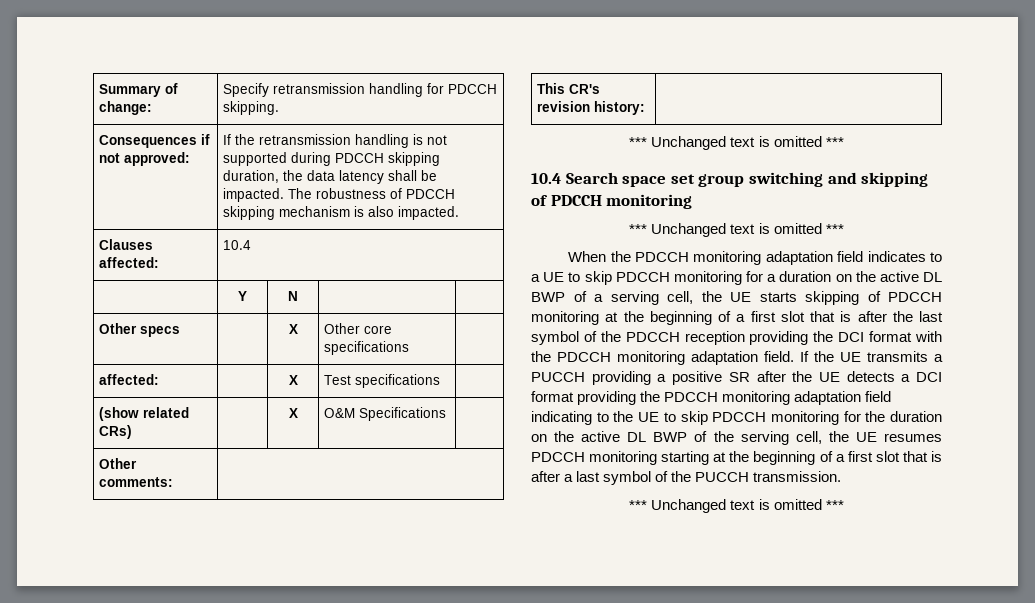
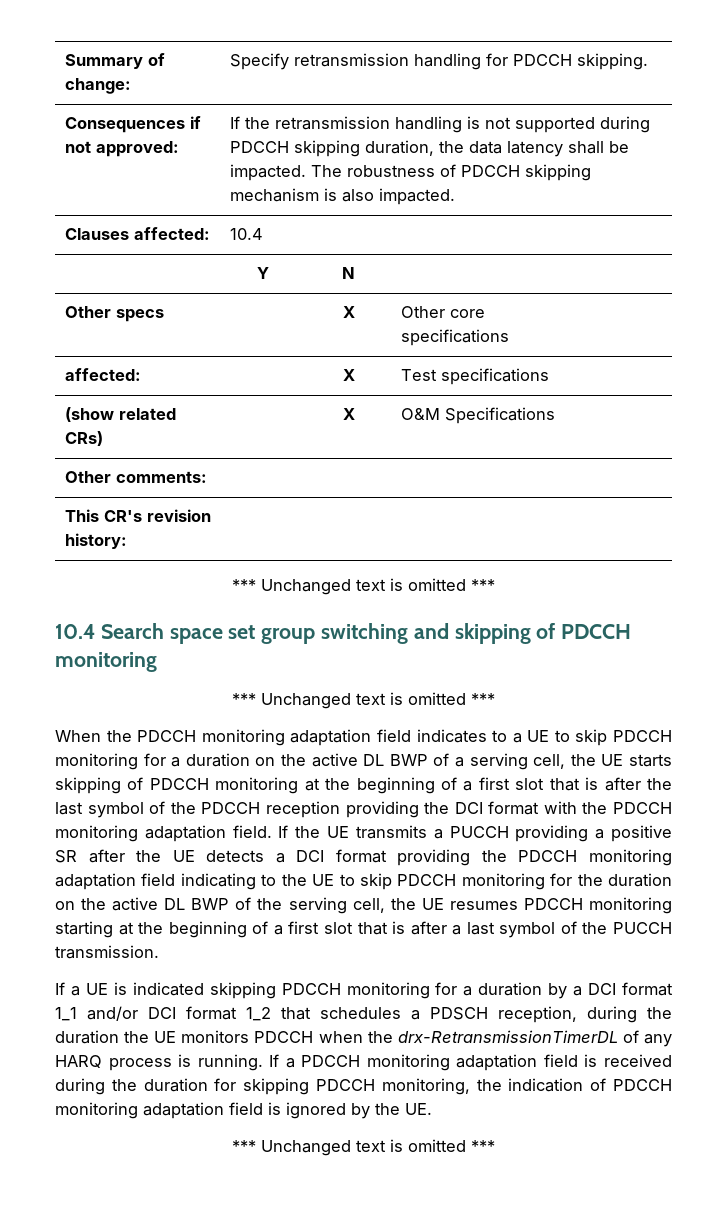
+ If a UE is indicated skipping PDCCH monitoring for a duration by a DCI format 1_1 and/or DCI format 1_2 that schedules a PDSCH reception, during the duration the UE monitors PDCCH when the drx-RetransmissionTimerDL of any HARQ process is running. If a PDCCH monitoring adaptation field is received during the duration for skipping PDCCH monitoring, the indication of PDCCH monitoring adaptation field is ignored by the UE.

